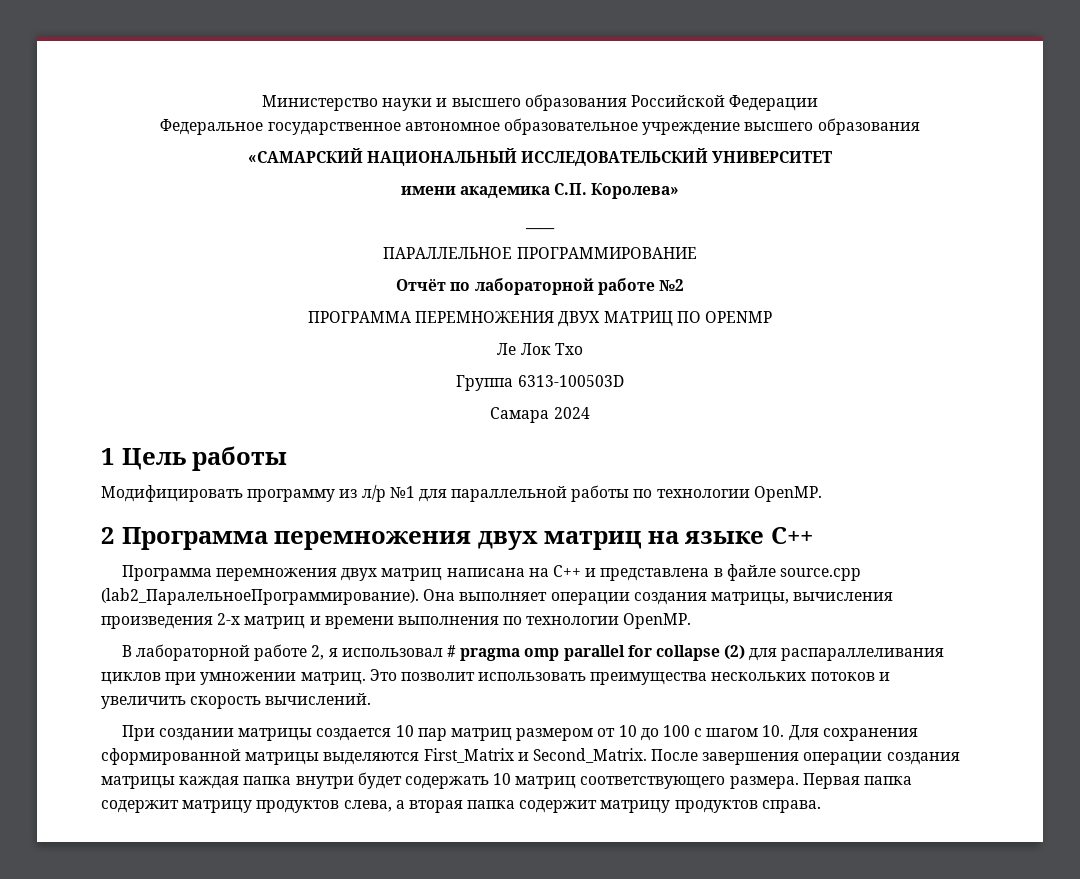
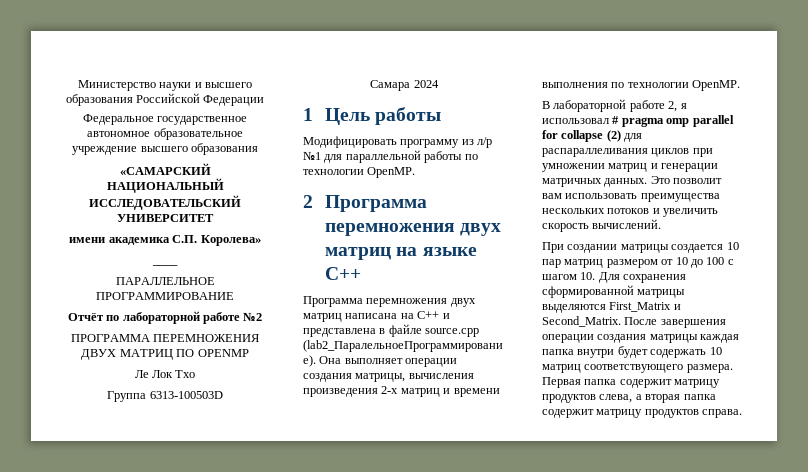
- В лабораторной работе 2, я использовал # pragma omp parallel for collapse (2) для распараллеливания циклов при умножении матриц.
+ В лабораторной работе 2, я использовал # pragma omp parallel for collapse (2) для распараллеливания циклов при умножении матриц и генерации матричных данных.
- Это позволит использовать преимущества нескольких потоков и увеличить скорость вычислений.
+ Это позволит вам использовать преимущества нескольких потоков и увеличить скорость вычислений.

